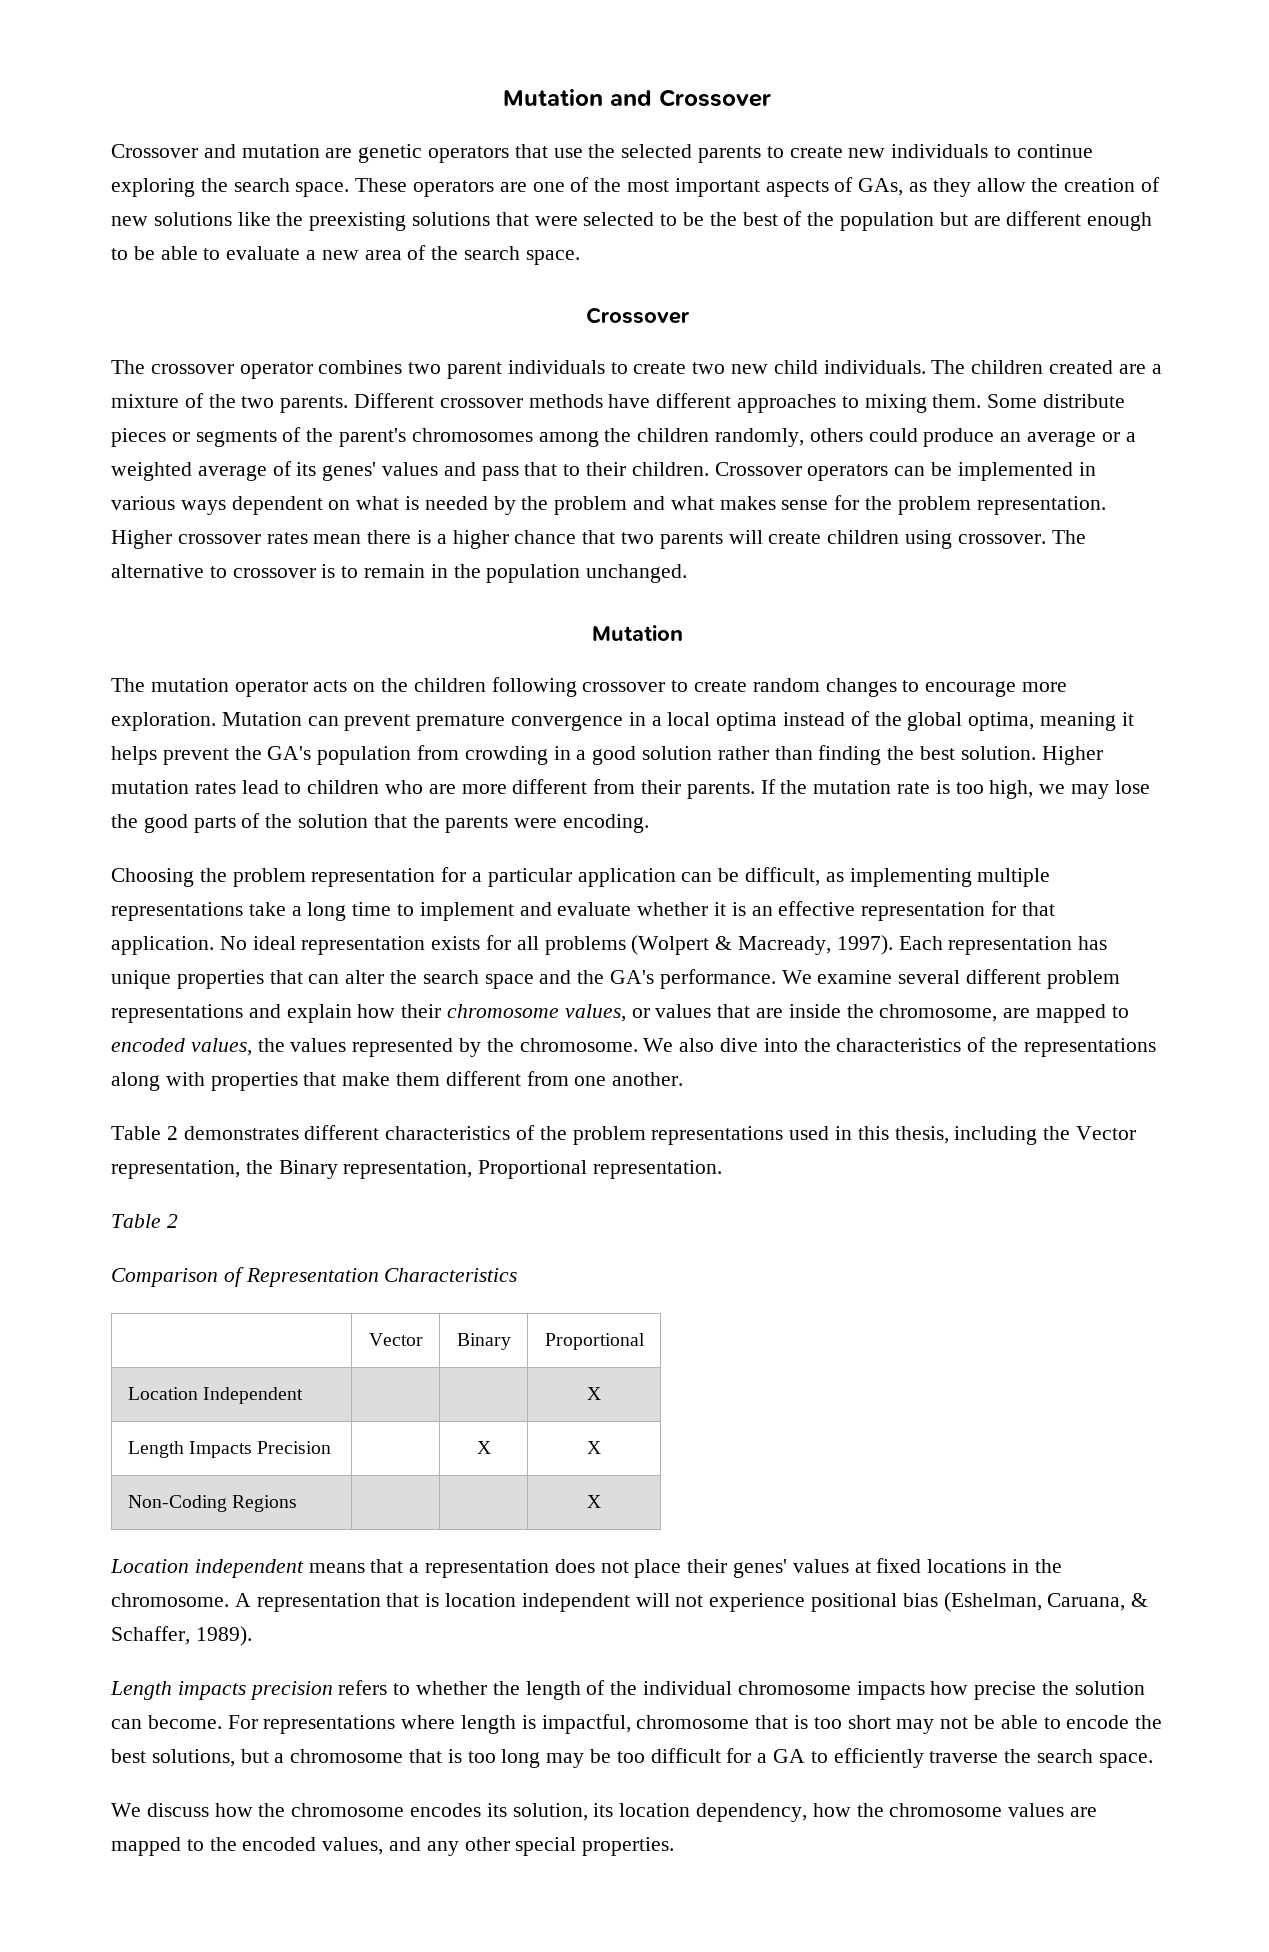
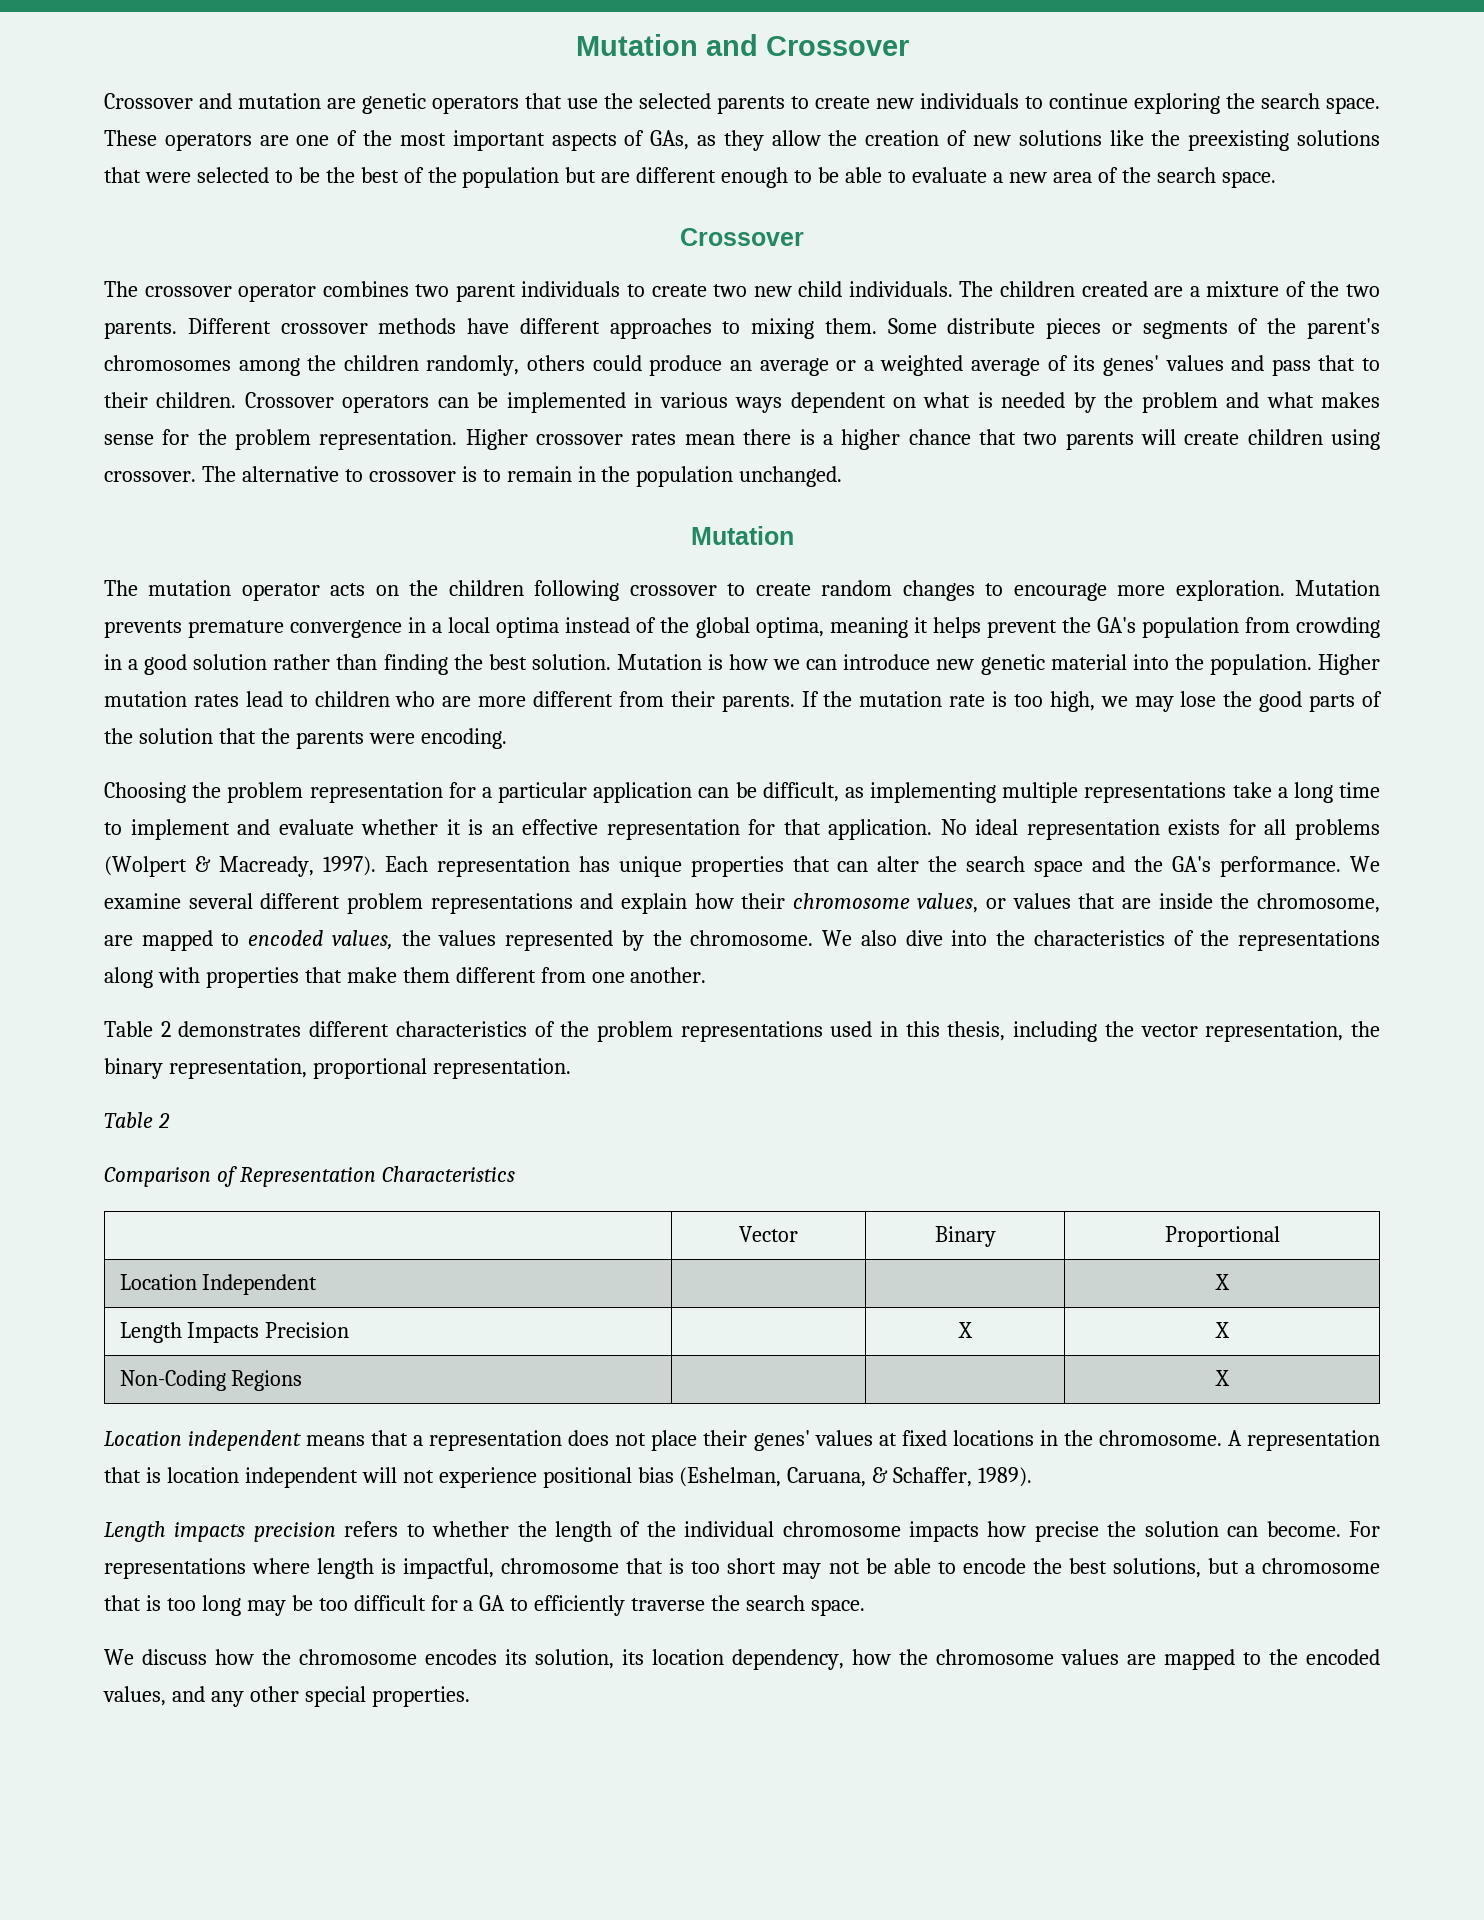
- Mutation can prevent premature convergence in a local optima instead of the global optima, meaning it helps prevent the GA's population from crowding in a good solution rather than finding the best solution.
+ Mutation prevents premature convergence in a local optima instead of the global optima, meaning it helps prevent the GA's population from crowding in a good solution rather than finding the best solution.
+ Mutation is how we can introduce new genetic material into the population.
- Table 2 demonstrates different characteristics of the problem representations used in this thesis, including the Vector representation, the Binary representation, Proportional representation.
+ Table 2 demonstrates different characteristics of the problem representations used in this thesis, including the vector representation, the binary representation, proportional representation.

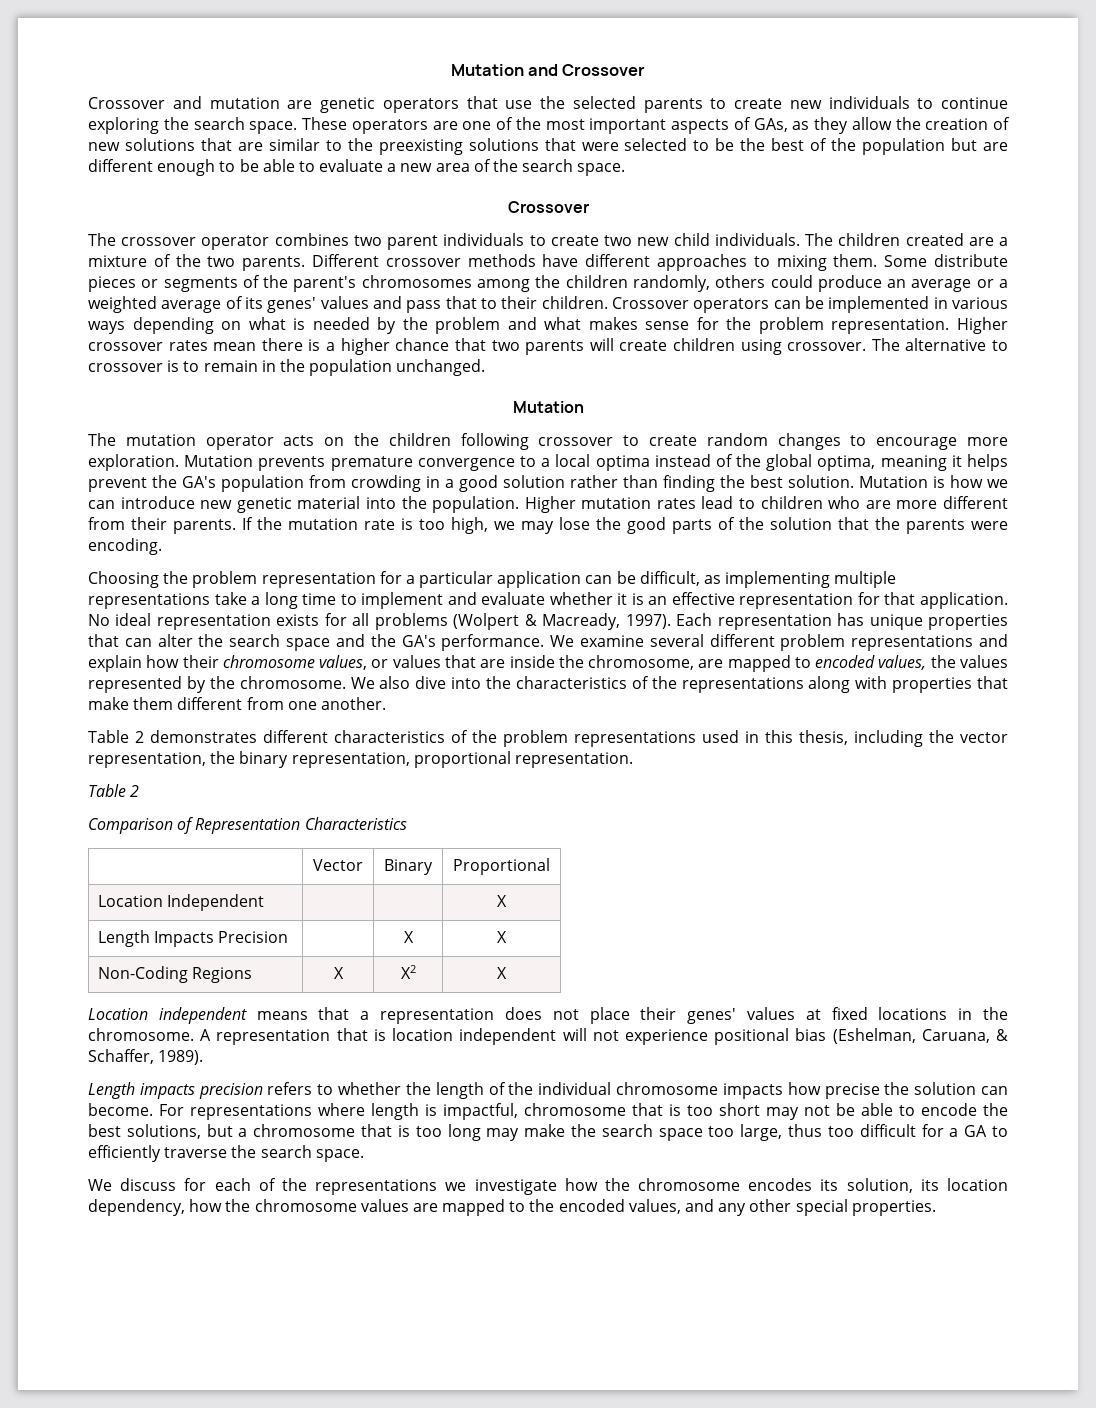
- These operators are one of the most important aspects of GAs, as they allow the creation of new solutions like the preexisting solutions that were selected to be the best of the population but are different enough to be able to evaluate a new area of the search space.
+ These operators are one of the most important aspects of GAs, as they allow the creation of new solutions that are similar to the preexisting solutions that were selected to be the best of the population but are different enough to be able to evaluate a new area of the search space.
- Crossover operators can be implemented in various ways dependent on what is needed by the problem and what makes sense for the problem representation.
+ Crossover operators can be implemented in various ways depending on what is needed by the problem and what makes sense for the problem representation.
- Mutation prevents premature convergence in a local optima instead of the global optima, meaning it helps prevent the GA's population from crowding in a good solution rather than finding the best solution.
+ Mutation prevents premature convergence to a local optima instead of the global optima, meaning it helps prevent the GA's population from crowding in a good solution rather than finding the best solution.
- Non-Coding Regions | | | X
+ Non-Coding Regions | X | X2 | X
- For representations where length is impactful, chromosome that is too short may not be able to encode the best solutions, but a chromosome that is too long may be too difficult for a GA to efficiently traverse the search space.
+ For representations where length is impactful, chromosome that is too short may not be able to encode the best solutions, but a chromosome that is too long may make the search space too large, thus too difficult for a GA to efficiently traverse the search space.
- We discuss how the chromosome encodes its solution, its location dependency, how the chromosome values are mapped to the encoded values, and any other special properties.
+ We discuss for each of the representations we investigate how the chromosome encodes its solution, its location dependency, how the chromosome values are mapped to the encoded values, and any other special properties.

